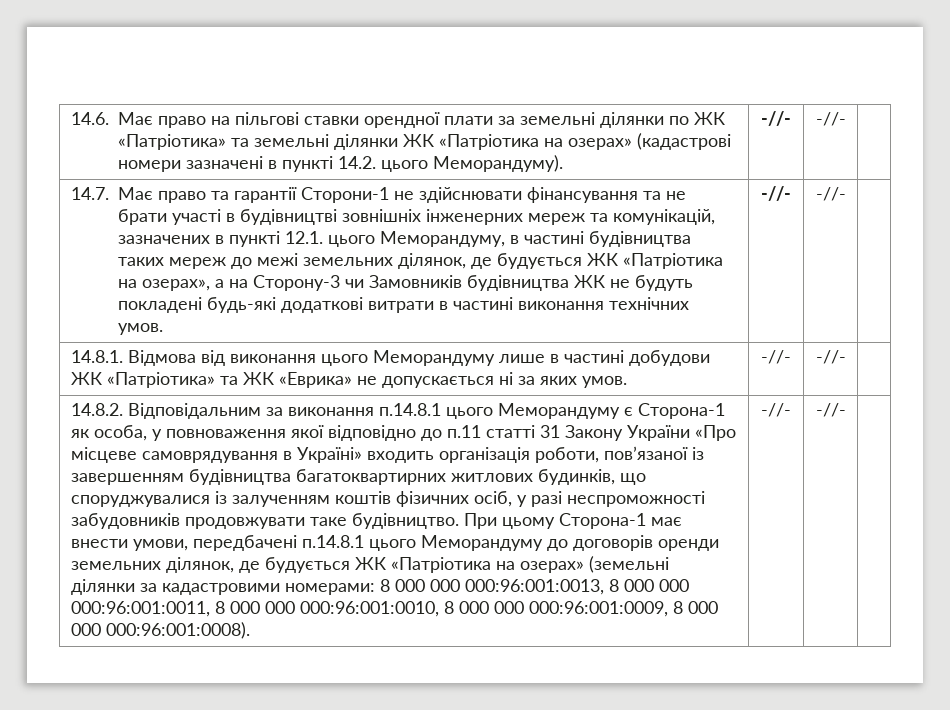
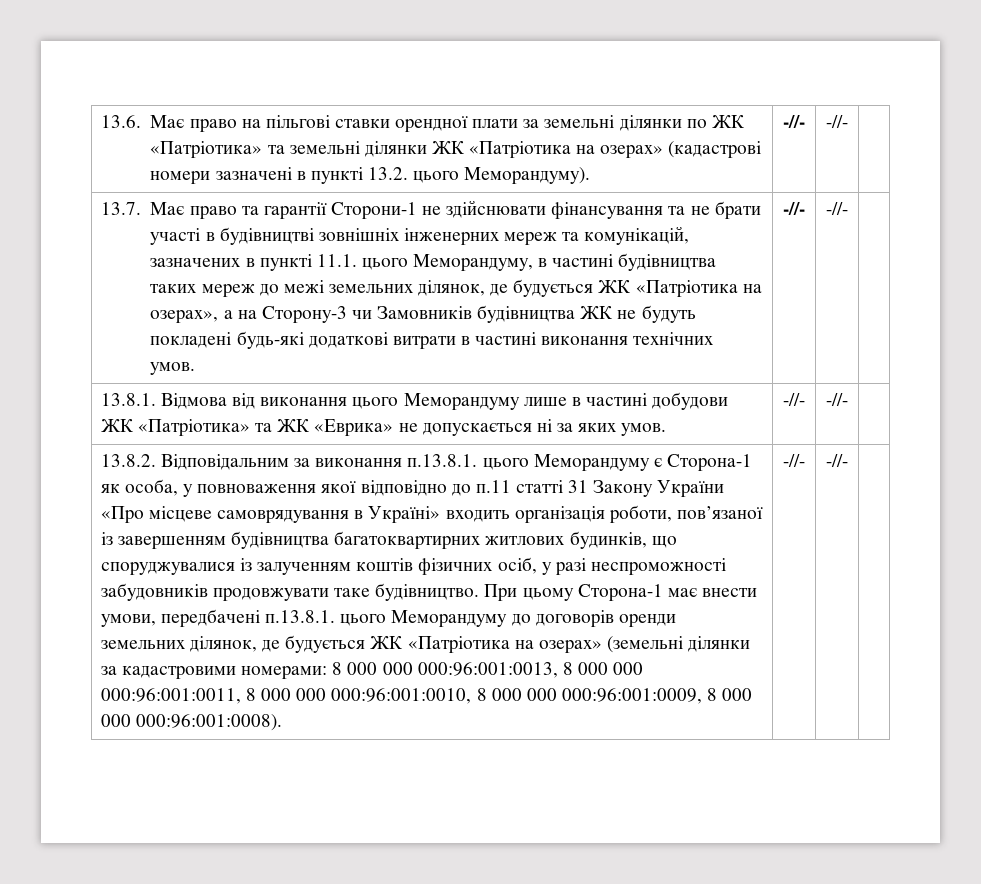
- 14.6. Має право на пільгові ставки орендної плати за земельні ділянки по ЖК «Патріотика» та земельні ділянки ЖК «Патріотика на озерах» (кадастрові номери зазначені в пункті 14.2. цього Меморандуму). | -//- | -//- |
+ 13.6. Має право на пільгові ставки орендної плати за земельні ділянки по ЖК «Патріотика» та земельні ділянки ЖК «Патріотика на озерах» (кадастрові номери зазначені в пункті 13.2. цього Меморандуму). | -//- | -//- |
- 14.7. Має право та гарантії Сторони-1 не здійснювати фінансування та не брати участі в будівництві зовнішніх інженерних мереж та комунікацій, зазначених в пункті 12.1. цього Меморандуму, в частині будівництва таких мереж до межі земельних ділянок, де будується ЖК «Патріотика на озерах», а на Сторону-3 чи Замовників будівництва ЖК не будуть покладені будь-які додаткові витрати в частині виконання технічних умов.
+ 13.7. Має право та гарантії Сторони-1 не здійснювати фінансування та не брати участі в будівництві зовнішніх інженерних мереж та комунікацій, зазначених в пункті 11.1. цього Меморандуму, в частині будівництва таких мереж до межі земельних ділянок, де будується ЖК «Патріотика на озерах», а на Сторону-3 чи Замовників будівництва ЖК не будуть покладені будь-які додаткові витрати в частині виконання технічних умов.
- 14.8.1. Відмова від виконання цього Меморандуму лише в частині добудови ЖК «Патріотика» та ЖК «Еврика» не допускається ні за яких умов. | -//- | -//- |
+ 13.8.1. Відмова від виконання цього Меморандуму лише в частині добудови ЖК «Патріотика» та ЖК «Еврика» не допускається ні за яких умов. | -//- | -//- |
- 14.8.2. Відповідальним за виконання п.14.8.1 цього Меморандуму є Сторона-1 як особа, у повноваження якої відповідно до п.11 статті 31 Закону України «Про місцеве самоврядування в Україні» входить організація роботи, пов’язаної із завершенням будівництва багатоквартирних житлових будинків, що споруджувалися із залученням коштів фізичних осіб, у разі неспроможності забудовників продовжувати таке будівництво.
+ 13.8.2. Відповідальним за виконання п.13.8.1. цього Меморандуму є Сторона-1 як особа, у повноваження якої відповідно до п.11 статті 31 Закону України «Про місцеве самоврядування в Україні» входить організація роботи, пов’язаної із завершенням будівництва багатоквартирних житлових будинків, що споруджувалися із залученням коштів фізичних осіб, у разі неспроможності забудовників продовжувати таке будівництво.
- При цьому Сторона-1 має внести умови, передбачені п.14.8.1 цього Меморандуму до договорів оренди земельних ділянок, де будується ЖК «Патріотика на озерах» (земельні ділянки за кадастровими номерами: 8 000 000 000:96:001:0013, 8 000 000 000:96:001:0011, 8 000 000 000:96:001:0010, 8 000 000 000:96:001:0009, 8 000 000 000:96:001:0008).
+ При цьому Сторона-1 має внести умови, передбачені п.13.8.1. цього Меморандуму до договорів оренди земельних ділянок, де будується ЖК «Патріотика на озерах» (земельні ділянки за кадастровими номерами: 8 000 000 000:96:001:0013, 8 000 000 000:96:001:0011, 8 000 000 000:96:001:0010, 8 000 000 000:96:001:0009, 8 000 000 000:96:001:0008).

